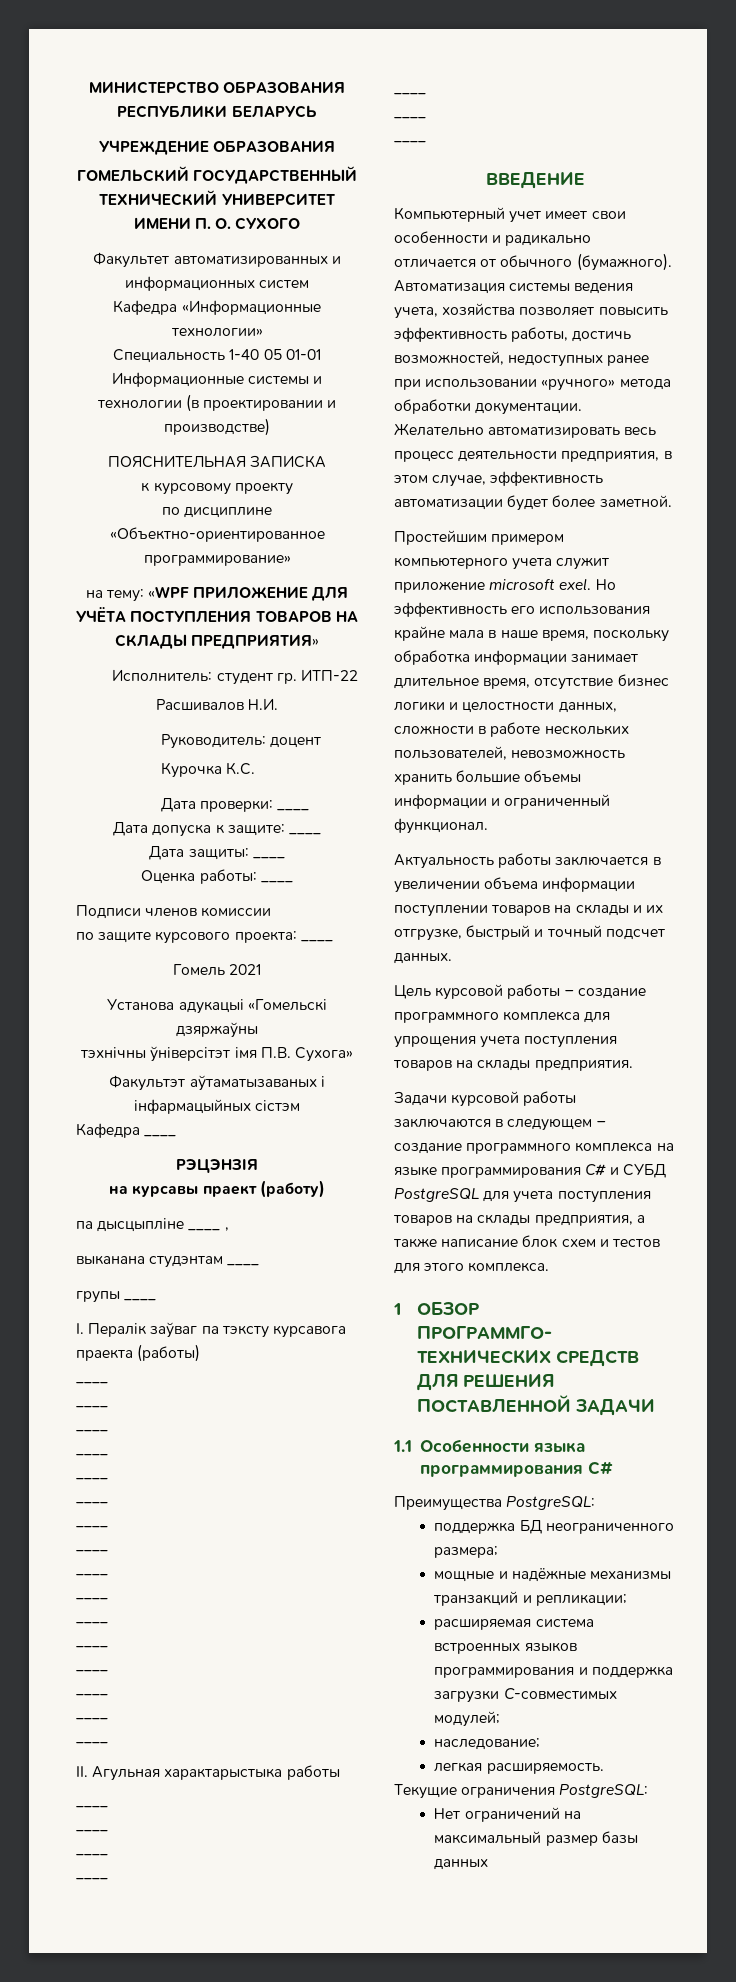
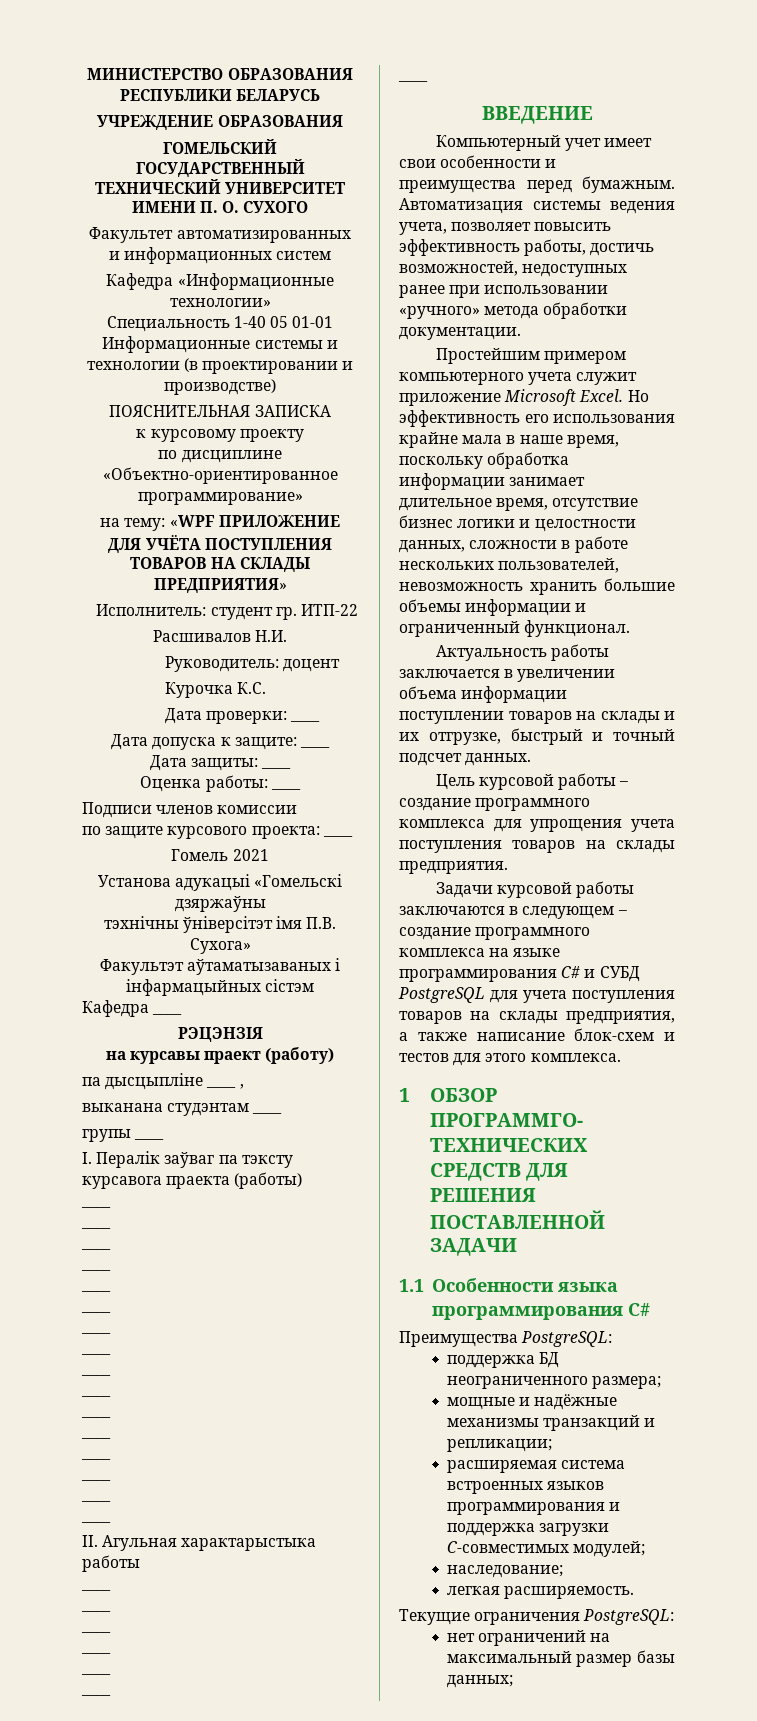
- Компьютерный учет имеет свои особенности и радикально отличается от обычного (бумажного).
+ Компьютерный учет имеет свои особенности и преимущества перед бумажным.
- Автоматизация системы ведения учета, хозяйства позволяет повысить эффективность работы, достичь возможностей, недоступных ранее при использовании «ручного» метода обработки документации. Желательно автоматизировать весь процесс деятельности предприятия, в этом случае, эффективность автоматизации будет более заметной.
+ Автоматизация системы ведения учета, позволяет повысить эффективность работы, достичь возможностей, недоступных ранее при использовании «ручного» метода обработки документации.
- Простейшим примером компьютерного учета служит приложение microsoft exel.
+ Простейшим примером компьютерного учета служит приложение Microsoft Excel.
- Задачи курсовой работы заключаются в следующем – создание программного комплекса на языке программирования С# и СУБД PostgreSQL для учета поступления товаров на склады предприятия, а также написание блок схем и тестов для этого комплекса.
+ Задачи курсовой работы заключаются в следующем – создание программного комплекса на языке программирования С# и СУБД PostgreSQL для учета поступления товаров на склады предприятия, а также написание блок-схем и тестов для этого комплекса.
- Нет ограничений на максимальный размер базы данных
+ нет ограничений на максимальный размер базы данных;

